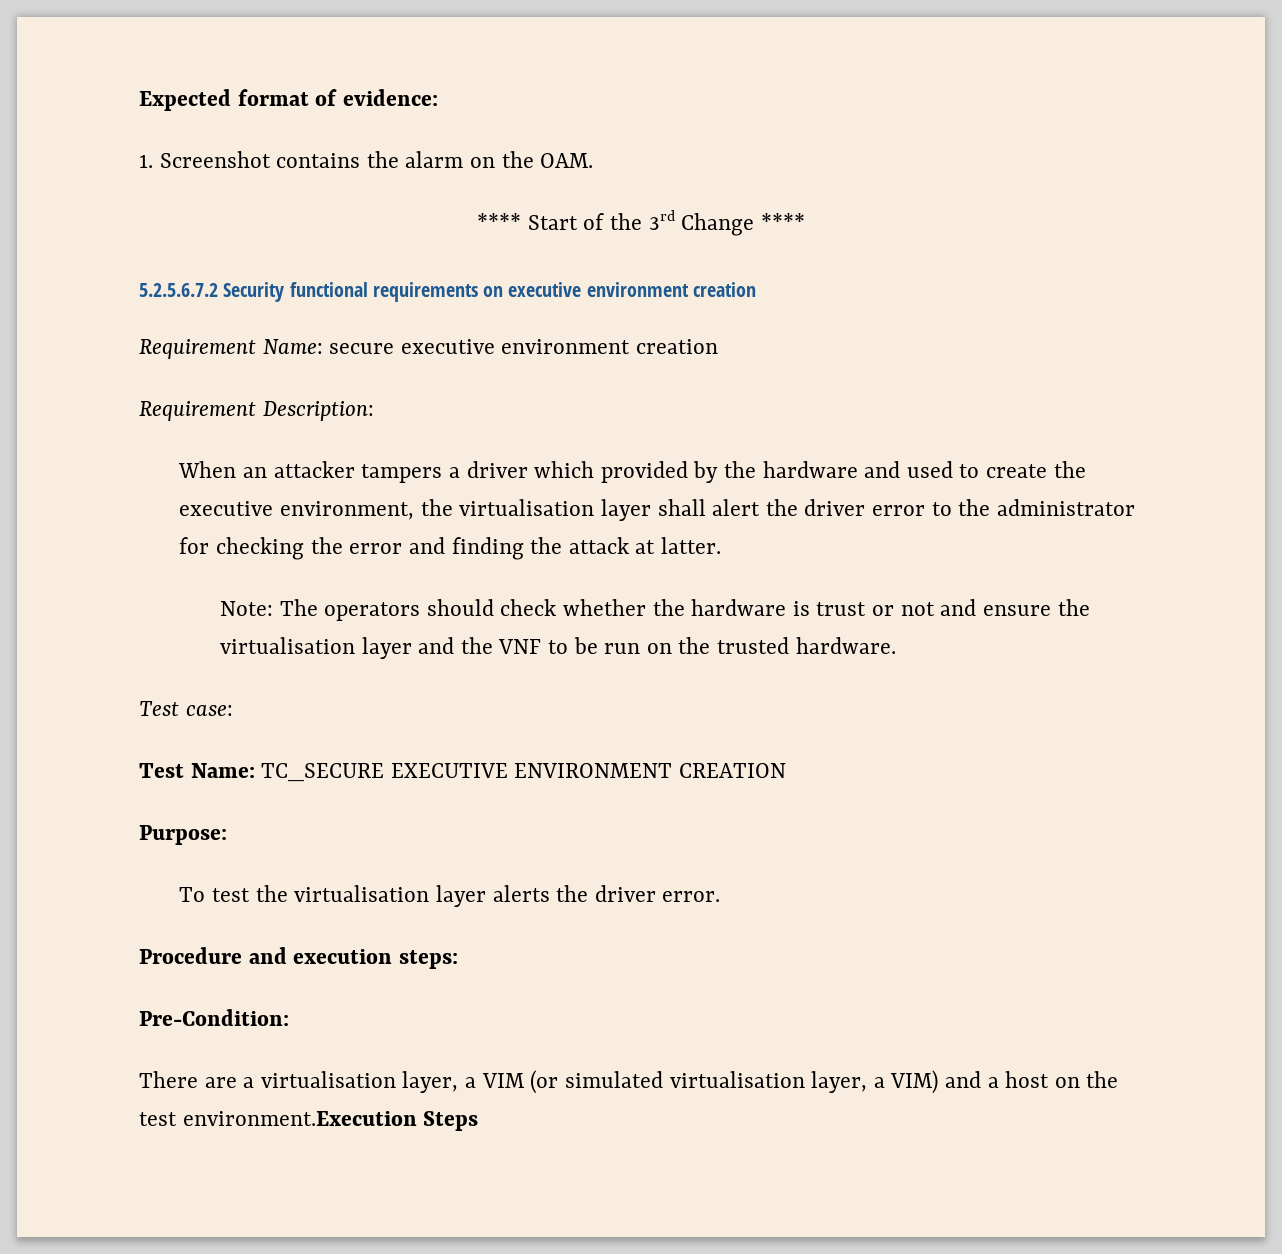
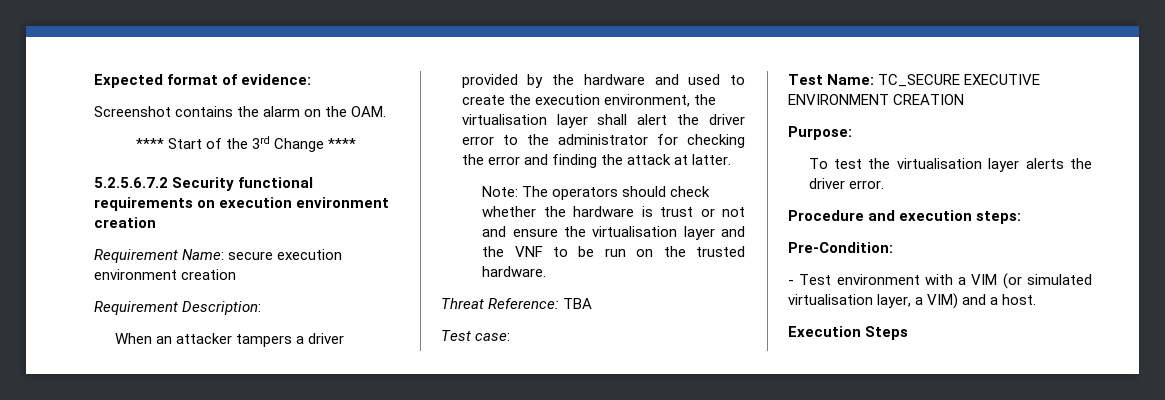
- 1. Screenshot contains the alarm on the OAM.
+ Screenshot contains the alarm on the OAM.
- 5.2.5.6.7.2 Security functional requirements on executive environment creation
+ 5.2.5.6.7.2 Security functional requirements on execution environment creation
- Requirement Name: secure executive environment creation
+ Requirement Name: secure execution environment creation
- When an attacker tampers a driver which provided by the hardware and used to create the executive environment, the virtualisation layer shall alert the driver error to the administrator for checking the error and finding the attack at latter.
+ When an attacker tampers a driver provided by the hardware and used to create the execution environment, the virtualisation layer shall alert the driver error to the administrator for checking the error and finding the attack at latter.
+ Threat Reference: TBA
- There are a virtualisation layer, a VIM (or simulated virtualisation layer, a VIM) and a host on the test environment.Execution Steps
+ - Test environment with a VIM (or simulated virtualisation layer, a VIM) and a host.
+ Execution Steps

